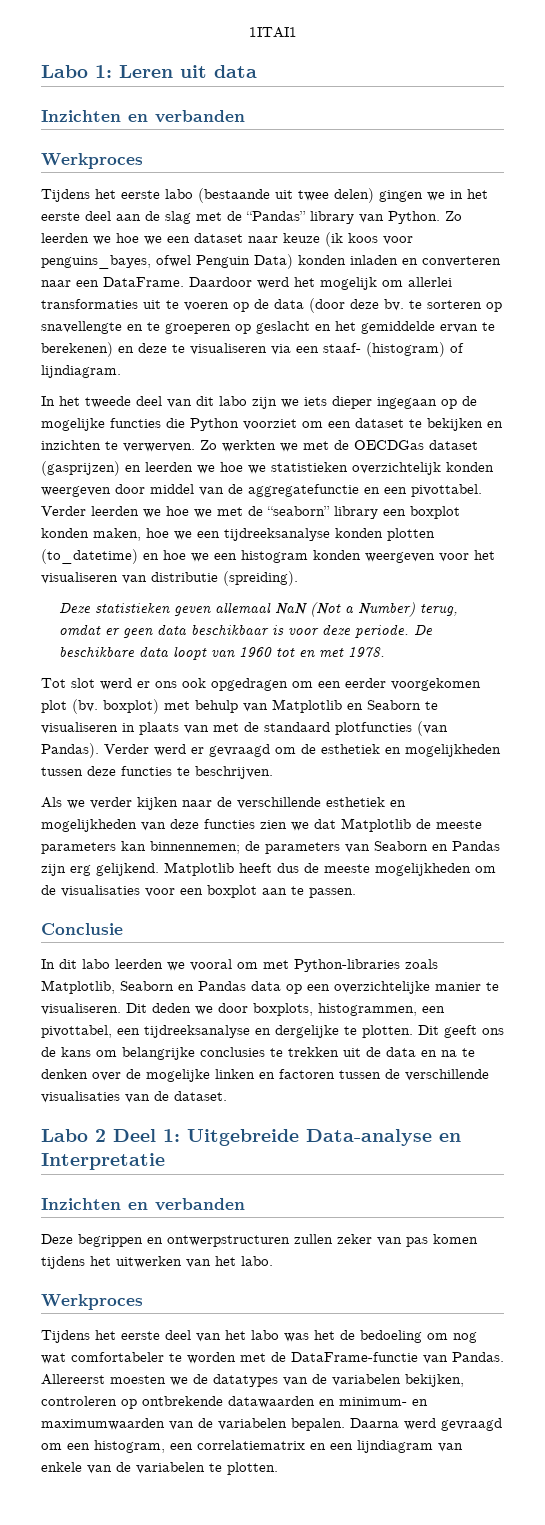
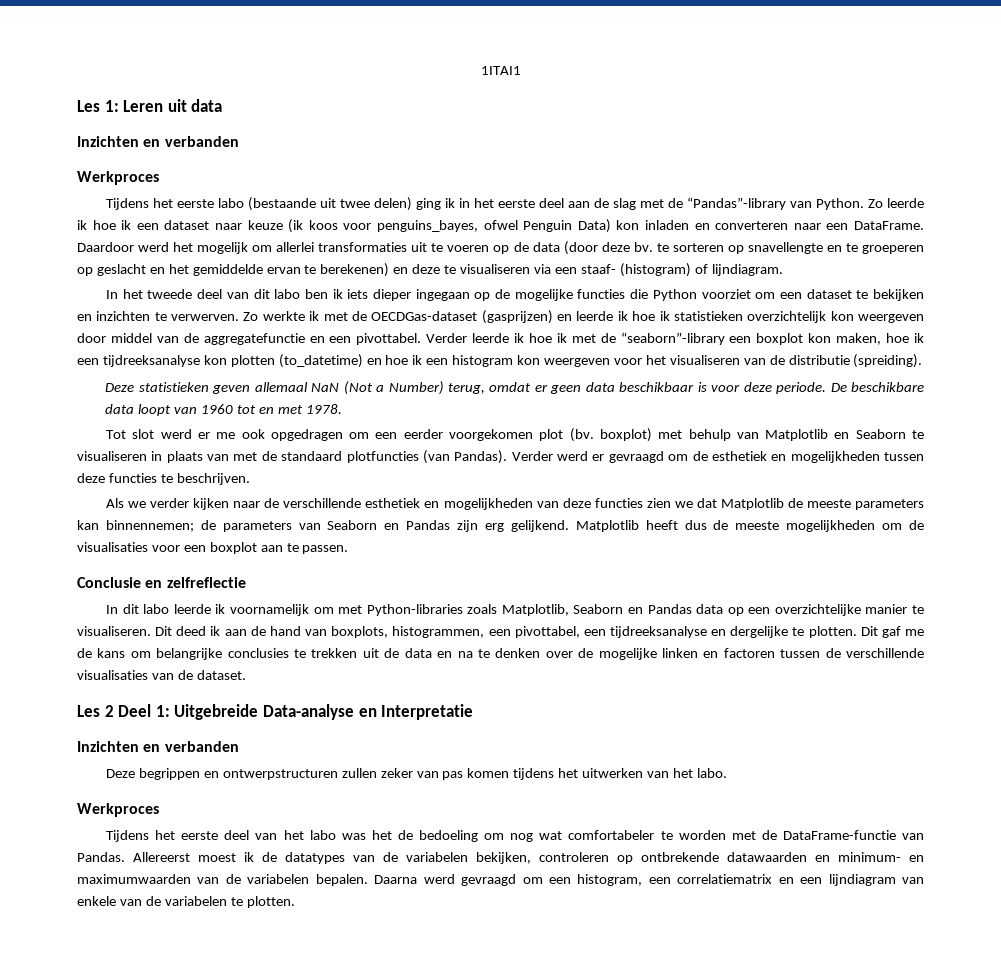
- Labo 1: Leren uit data
+ Les 1: Leren uit data
- Tijdens het eerste labo (bestaande uit twee delen) gingen we in het eerste deel aan de slag met de “Pandas” library van Python.
+ Tijdens het eerste labo (bestaande uit twee delen) ging ik in het eerste deel aan de slag met de “Pandas”-library van Python.
- Zo leerden we hoe we een dataset naar keuze (ik koos voor penguins_bayes, ofwel Penguin Data) konden inladen en converteren naar een DataFrame.
+ Zo leerde ik hoe ik een dataset naar keuze (ik koos voor penguins_bayes, ofwel Penguin Data) kon inladen en converteren naar een DataFrame.
- In het tweede deel van dit labo zijn we iets dieper ingegaan op de mogelijke functies die Python voorziet om een dataset te bekijken en inzichten te verwerven.
+ In het tweede deel van dit labo ben ik iets dieper ingegaan op de mogelijke functies die Python voorziet om een dataset te bekijken en inzichten te verwerven.
- Zo werkten we met de OECDGas dataset (gasprijzen) en leerden we hoe we statistieken overzichtelijk konden weergeven door middel van de aggregatefunctie en een pivottabel.
+ Zo werkte ik met de OECDGas-dataset (gasprijzen) en leerde ik hoe ik statistieken overzichtelijk kon weergeven door middel van de aggregatefunctie en een pivottabel.
- Verder leerden we hoe we met de “seaborn” library een boxplot konden maken, hoe we een tijdreeksanalyse konden plotten (to_datetime) en hoe we een histogram konden weergeven voor het visualiseren van distributie (spreiding).
+ Verder leerde ik hoe ik met de “seaborn”-library een boxplot kon maken, hoe ik een tijdreeksanalyse kon plotten (to_datetime) en hoe ik een histogram kon weergeven voor het visualiseren van de distributie (spreiding).
- Tot slot werd er ons ook opgedragen om een eerder voorgekomen plot (bv. boxplot) met behulp van Matplotlib en Seaborn te visualiseren in plaats van met de standaard plotfuncties (van Pandas).
+ Tot slot werd er me ook opgedragen om een eerder voorgekomen plot (bv. boxplot) met behulp van Matplotlib en Seaborn te visualiseren in plaats van met de standaard plotfuncties (van Pandas).
- Conclusie
+ Conclusie en zelfreflectie
- In dit labo leerden we vooral om met Python-libraries zoals Matplotlib, Seaborn en Pandas data op een overzichtelijke manier te visualiseren.
+ In dit labo leerde ik voornamelijk om met Python-libraries zoals Matplotlib, Seaborn en Pandas data op een overzichtelijke manier te visualiseren.
- Dit deden we door boxplots, histogrammen, een pivottabel, een tijdreeksanalyse en dergelijke te plotten.
+ Dit deed ik aan de hand van boxplots, histogrammen, een pivottabel, een tijdreeksanalyse en dergelijke te plotten.
- Dit geeft ons de kans om belangrijke conclusies te trekken uit de data en na te denken over de mogelijke linken en factoren tussen de verschillende visualisaties van de dataset.
+ Dit gaf me de kans om belangrijke conclusies te trekken uit de data en na te denken over de mogelijke linken en factoren tussen de verschillende visualisaties van de dataset.
- Labo 2 Deel 1: Uitgebreide Data-analyse en Interpretatie
+ Les 2 Deel 1: Uitgebreide Data-analyse en Interpretatie
- Allereerst moesten we de datatypes van de variabelen bekijken, controleren op ontbrekende datawaarden en minimum- en maximumwaarden van de variabelen bepalen.
+ Allereerst moest ik de datatypes van de variabelen bekijken, controleren op ontbrekende datawaarden en minimum- en maximumwaarden van de variabelen bepalen.

